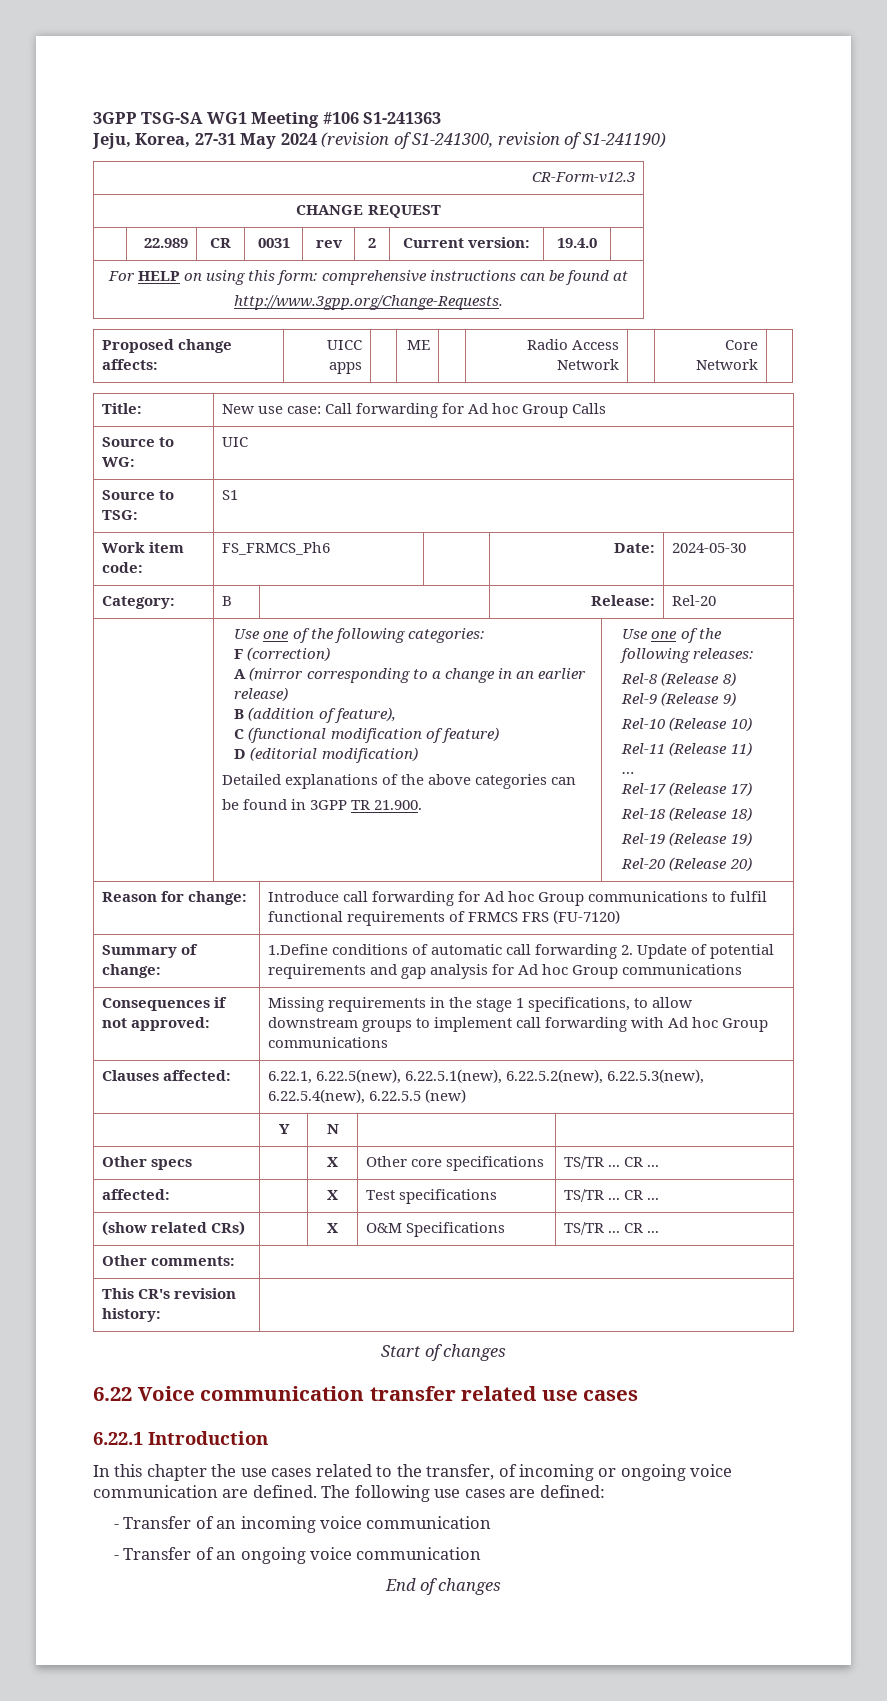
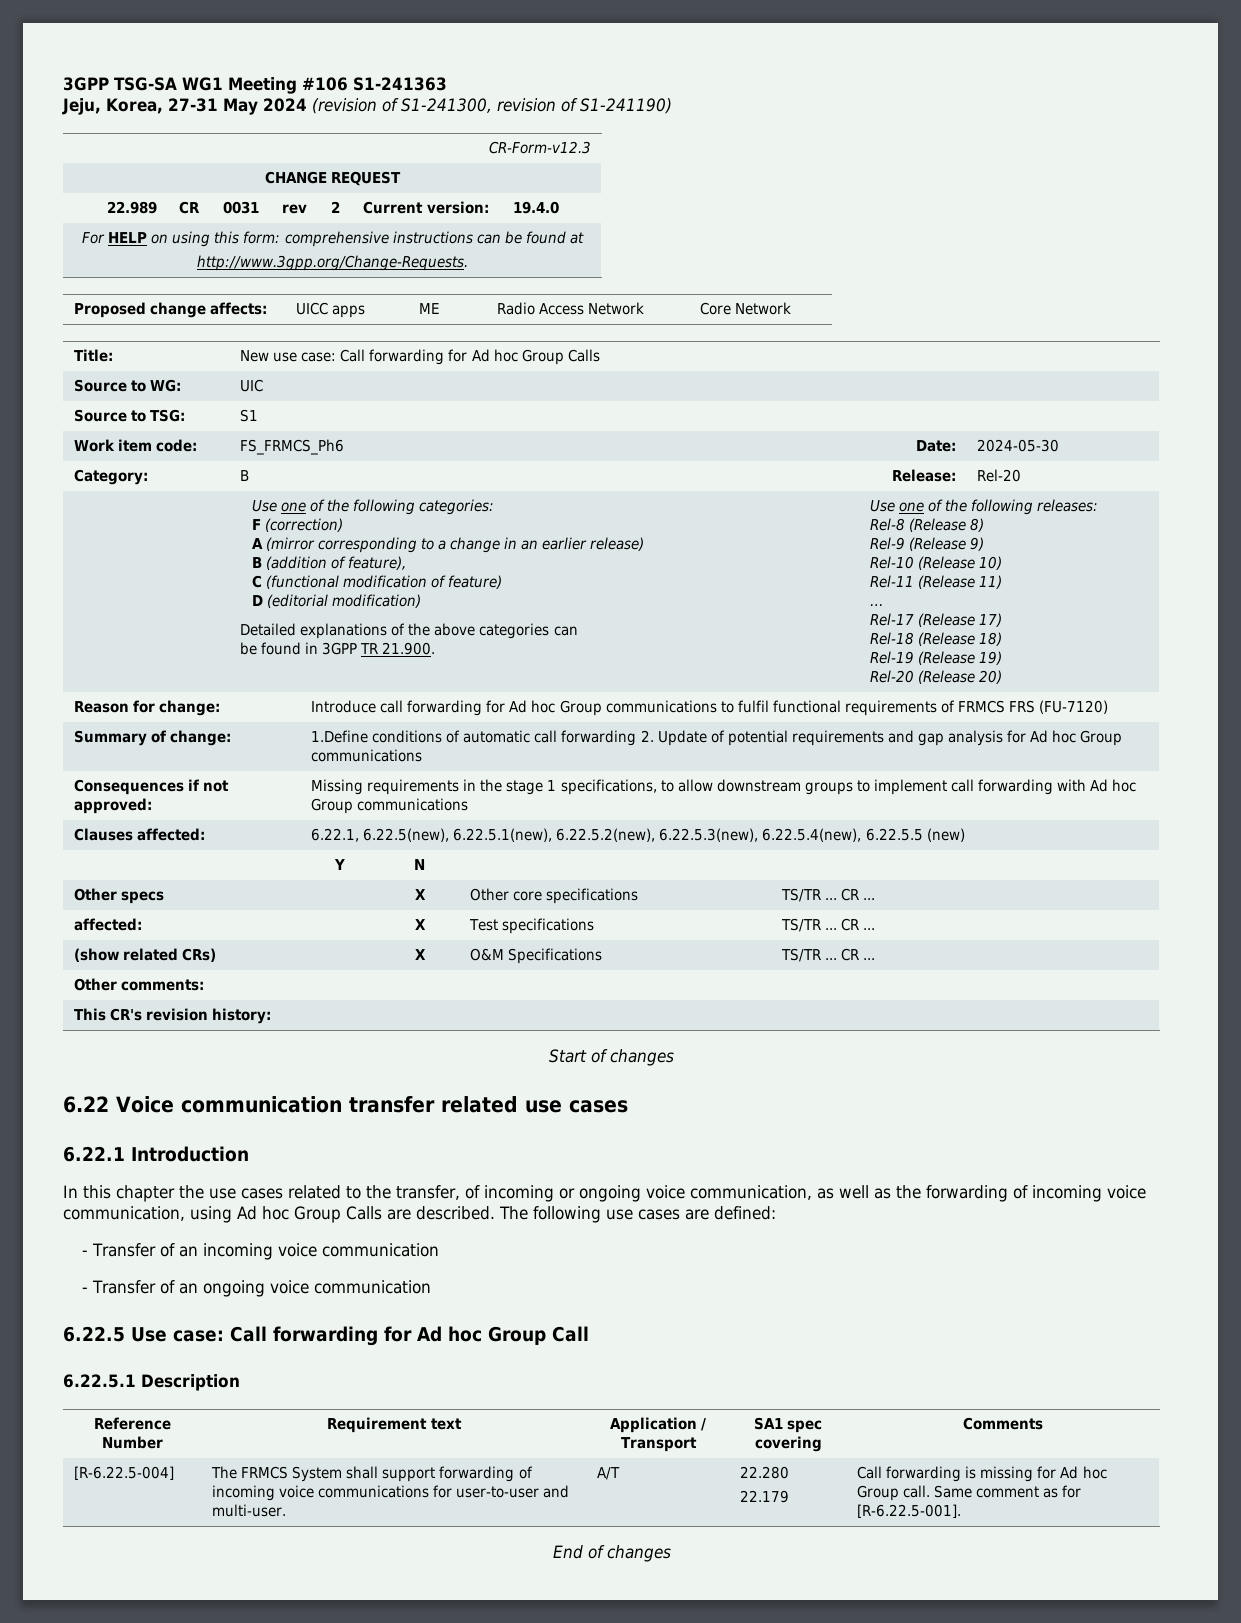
- In this chapter the use cases related to the transfer, of incoming or ongoing voice communication are defined.
+ In this chapter the use cases related to the transfer, of incoming or ongoing voice communication, as well as the forwarding of incoming voice communication, using Ad hoc Group Calls are described.
+ 6.22.5 Use case: Call forwarding for Ad hoc Group Call
+ 6.22.5.1 Description
+ Reference Number | Requirement text | Application / Transport | SA1 spec covering | Comments
+ [R-6.22.5-004] | The FRMCS System shall support forwarding of incoming voice communications for user-to-user and multi-user. | A/T | 22.280
+ 22.179 | Call forwarding is missing for Ad hoc Group call. Same comment as for [R-6.22.5-001].

